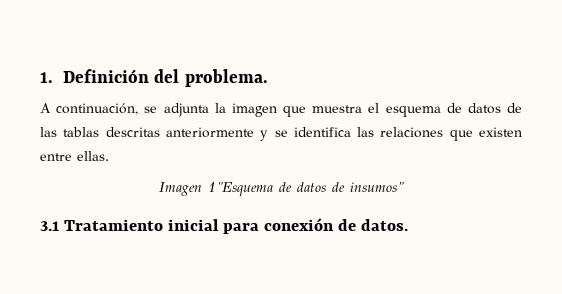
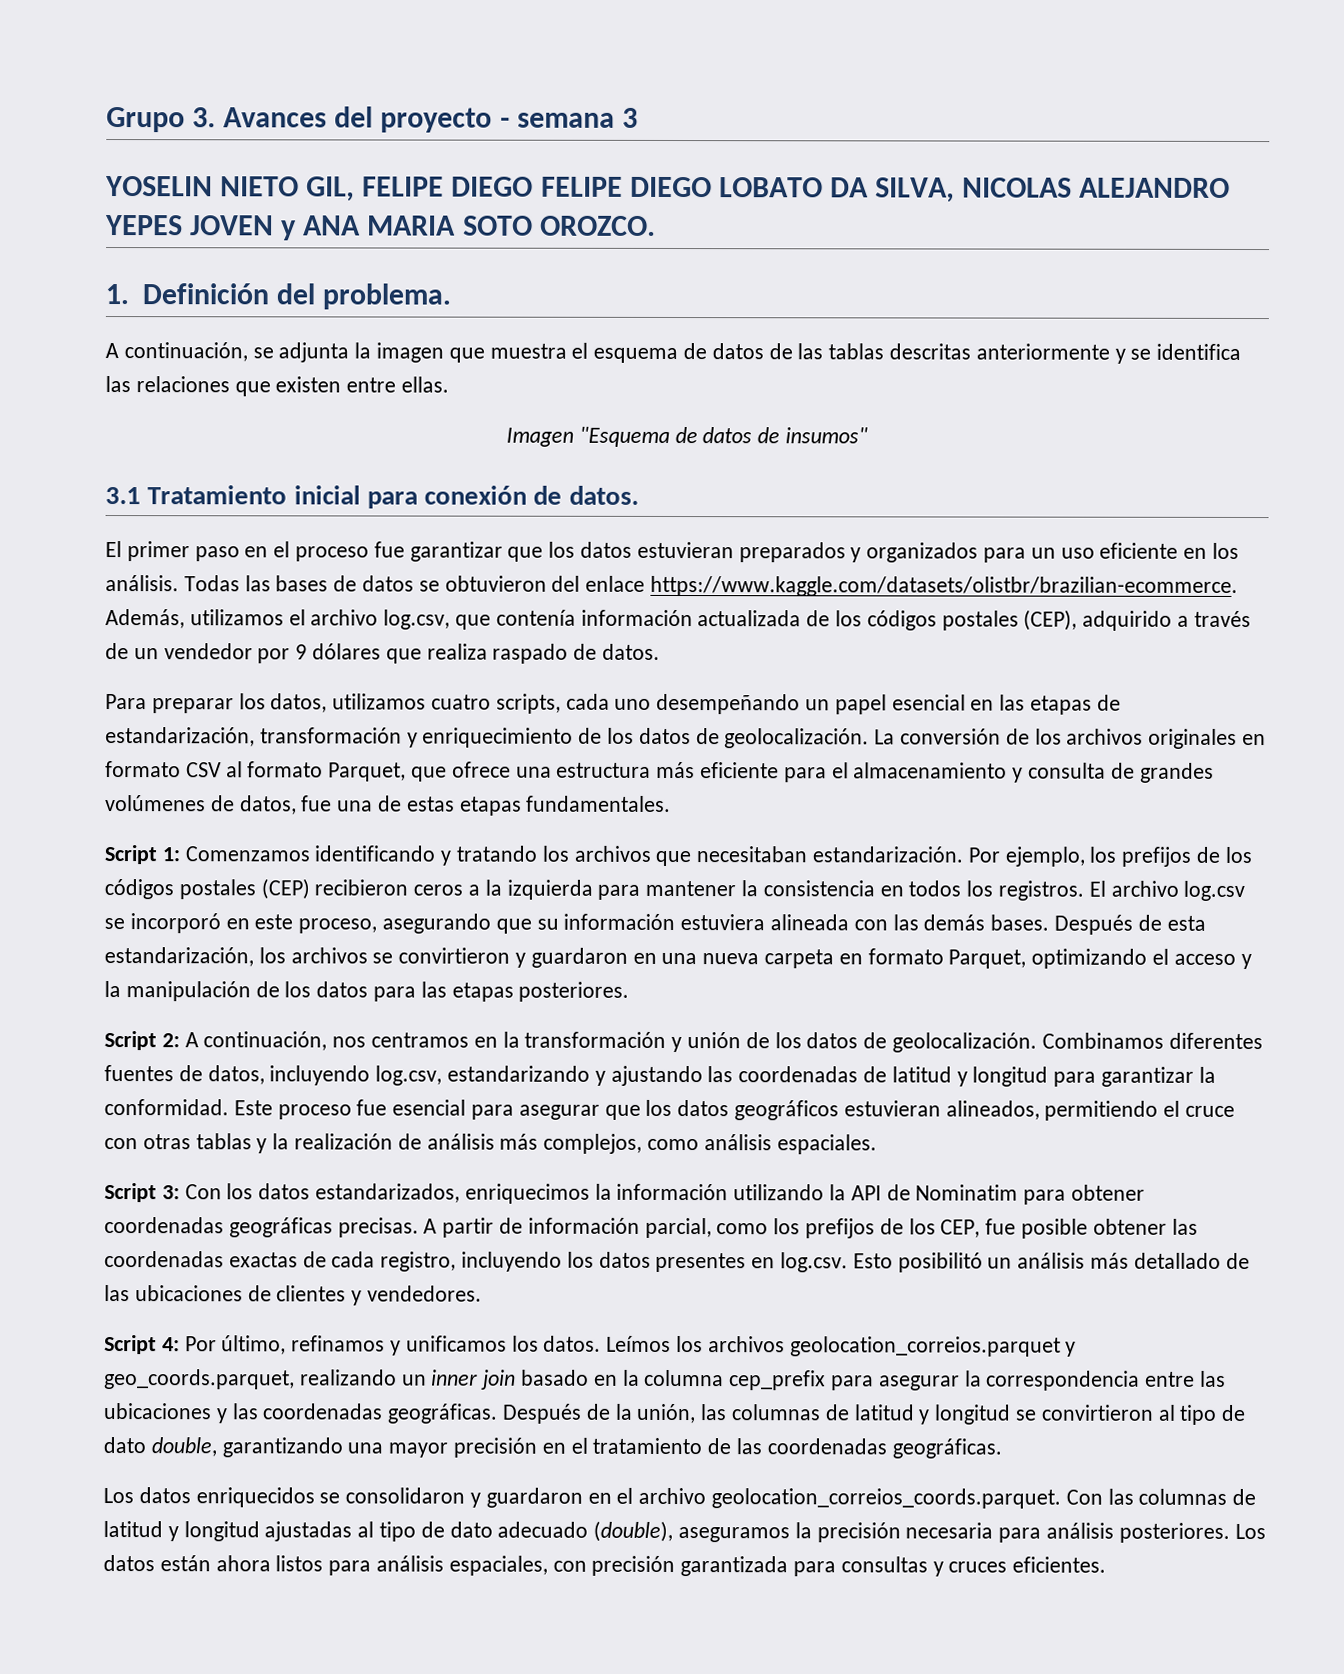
+ Grupo 3. Avances del proyecto - semana 3
+ YOSELIN NIETO GIL, FELIPE DIEGO FELIPE DIEGO LOBATO DA SILVA, NICOLAS ALEJANDRO YEPES JOVEN y ANA MARIA SOTO OROZCO.
- Imagen 1"Esquema de datos de insumos"
+ Imagen "Esquema de datos de insumos"
+ El primer paso en el proceso fue garantizar que los datos estuvieran preparados y organizados para un uso eficiente en los análisis. Todas las bases de datos se obtuvieron del enlace https://www.kaggle.com/datasets/olistbr/brazilian-ecommerce. Además, utilizamos el archivo log.csv, que contenía información actualizada de los códigos postales (CEP), adquirido a través de un vendedor por 9 dólares que realiza raspado de datos.
+ Para preparar los datos, utilizamos cuatro scripts, cada uno desempeñando un papel esencial en las etapas de estandarización, transformación y enriquecimiento de los datos de geolocalización. La conversión de los archivos originales en formato CSV al formato Parquet, que ofrece una estructura más eficiente para el almacenamiento y consulta de grandes volúmenes de datos, fue una de estas etapas fundamentales.
+ Script 1: Comenzamos identificando y tratando los archivos que necesitaban estandarización. Por ejemplo, los prefijos de los códigos postales (CEP) recibieron ceros a la izquierda para mantener la consistencia en todos los registros. El archivo log.csv se incorporó en este proceso, asegurando que su información estuviera alineada con las demás bases. Después de esta estandarización, los archivos se convirtieron y guardaron en una nueva carpeta en formato Parquet, optimizando el acceso y la manipulación de los datos para las etapas posteriores.
+ Script 2: A continuación, nos centramos en la transformación y unión de los datos de geolocalización. Combinamos diferentes fuentes de datos, incluyendo log.csv, estandarizando y ajustando las coordenadas de latitud y longitud para garantizar la conformidad. Este proceso fue esencial para asegurar que los datos geográficos estuvieran alineados, permitiendo el cruce con otras tablas y la realización de análisis más complejos, como análisis espaciales.
+ Script 3: Con los datos estandarizados, enriquecimos la información utilizando la API de Nominatim para obtener coordenadas geográficas precisas. A partir de información parcial, como los prefijos de los CEP, fue posible obtener las coordenadas exactas de cada registro, incluyendo los datos presentes en log.csv. Esto posibilitó un análisis más detallado de las ubicaciones de clientes y vendedores.
+ Script 4: Por último, refinamos y unificamos los datos. Leímos los archivos geolocation_correios.parquet y geo_coords.parquet, realizando un inner join basado en la columna cep_prefix para asegurar la correspondencia entre las ubicaciones y las coordenadas geográficas. Después de la unión, las columnas de latitud y longitud se convirtieron al tipo de dato double, garantizando una mayor precisión en el tratamiento de las coordenadas geográficas.
+ Los datos enriquecidos se consolidaron y guardaron en el archivo geolocation_correios_coords.parquet. Con las columnas de latitud y longitud ajustadas al tipo de dato adecuado (double), aseguramos la precisión necesaria para análisis posteriores. Los datos están ahora listos para análisis espaciales, con precisión garantizada para consultas y cruces eficientes.

